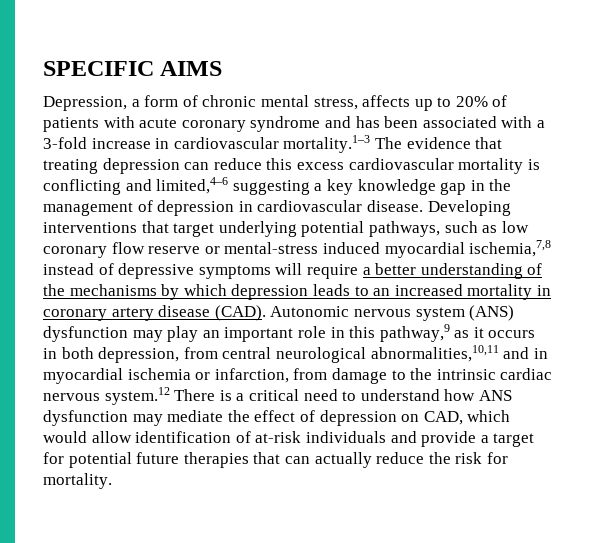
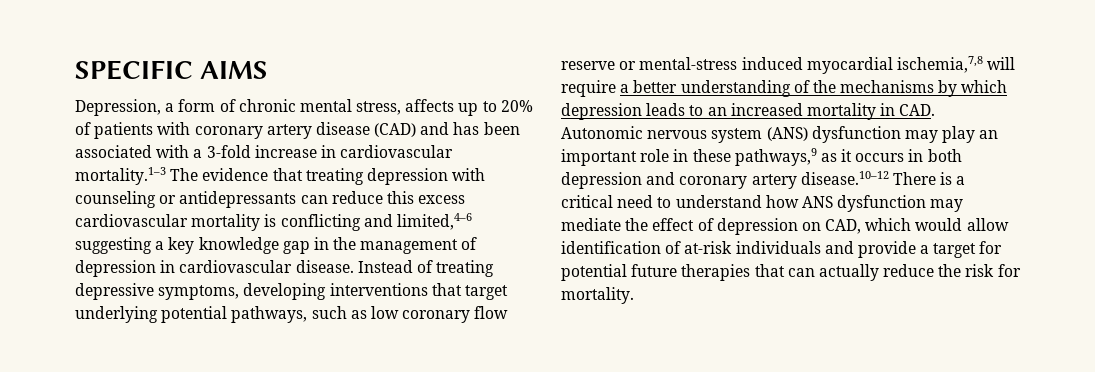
- Depression, a form of chronic mental stress, affects up to 20% of patients with acute coronary syndrome and has been associated with a 3-fold increase in cardiovascular mortality.1–3 The evidence that treating depression can reduce this excess cardiovascular mortality is conflicting and limited,4–6 suggesting a key knowledge gap in the management of depression in cardiovascular disease.
+ Depression, a form of chronic mental stress, affects up to 20% of patients with coronary artery disease (CAD) and has been associated with a 3-fold increase in cardiovascular mortality.1–3 The evidence that treating depression with counseling or antidepressants can reduce this excess cardiovascular mortality is conflicting and limited,4–6 suggesting a key knowledge gap in the management of depression in cardiovascular disease.
- Developing interventions that target underlying potential pathways, such as low coronary flow reserve or mental-stress induced myocardial ischemia,7,8 instead of depressive symptoms will require a better understanding of the mechanisms by which depression leads to an increased mortality in coronary artery disease (CAD). Autonomic nervous system (ANS) dysfunction may play an important role in this pathway,9 as it occurs in both depression, from central neurological abnormalities,10,11 and in myocardial ischemia or infarction, from damage to the intrinsic cardiac nervous system.12 There is a critical need to understand how ANS dysfunction may mediate the effect of depression on CAD, which would allow identification of at-risk individuals and provide a target for potential future therapies that can actually reduce the risk for mortality.
+ Instead of treating depressive symptoms, developing interventions that target underlying potential pathways, such as low coronary flow reserve or mental-stress induced myocardial ischemia,7,8 will require a better understanding of the mechanisms by which depression leads to an increased mortality in CAD. Autonomic nervous system (ANS) dysfunction may play an important role in these pathways,9 as it occurs in both depression and coronary artery disease.10–12 There is a critical need to understand how ANS dysfunction may mediate the effect of depression on CAD, which would allow identification of at-risk individuals and provide a target for potential future therapies that can actually reduce the risk for mortality.

